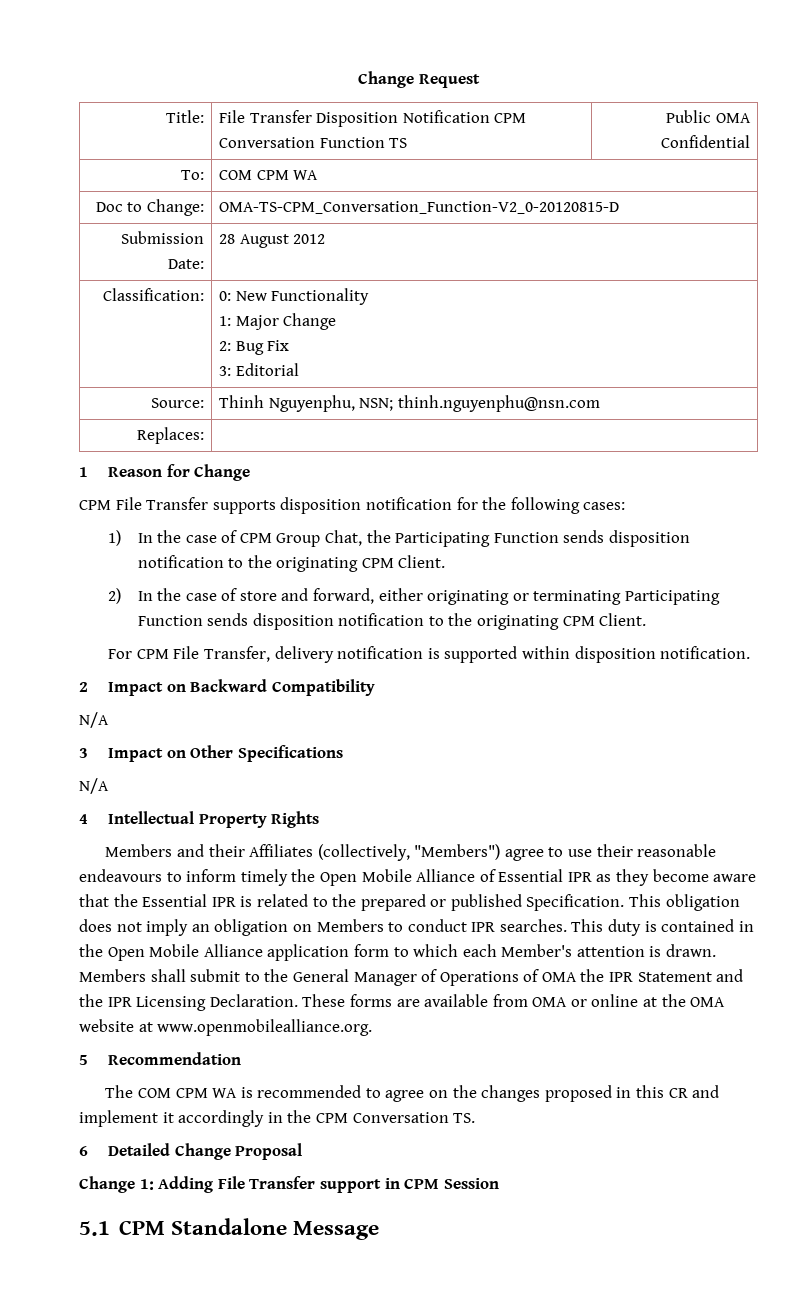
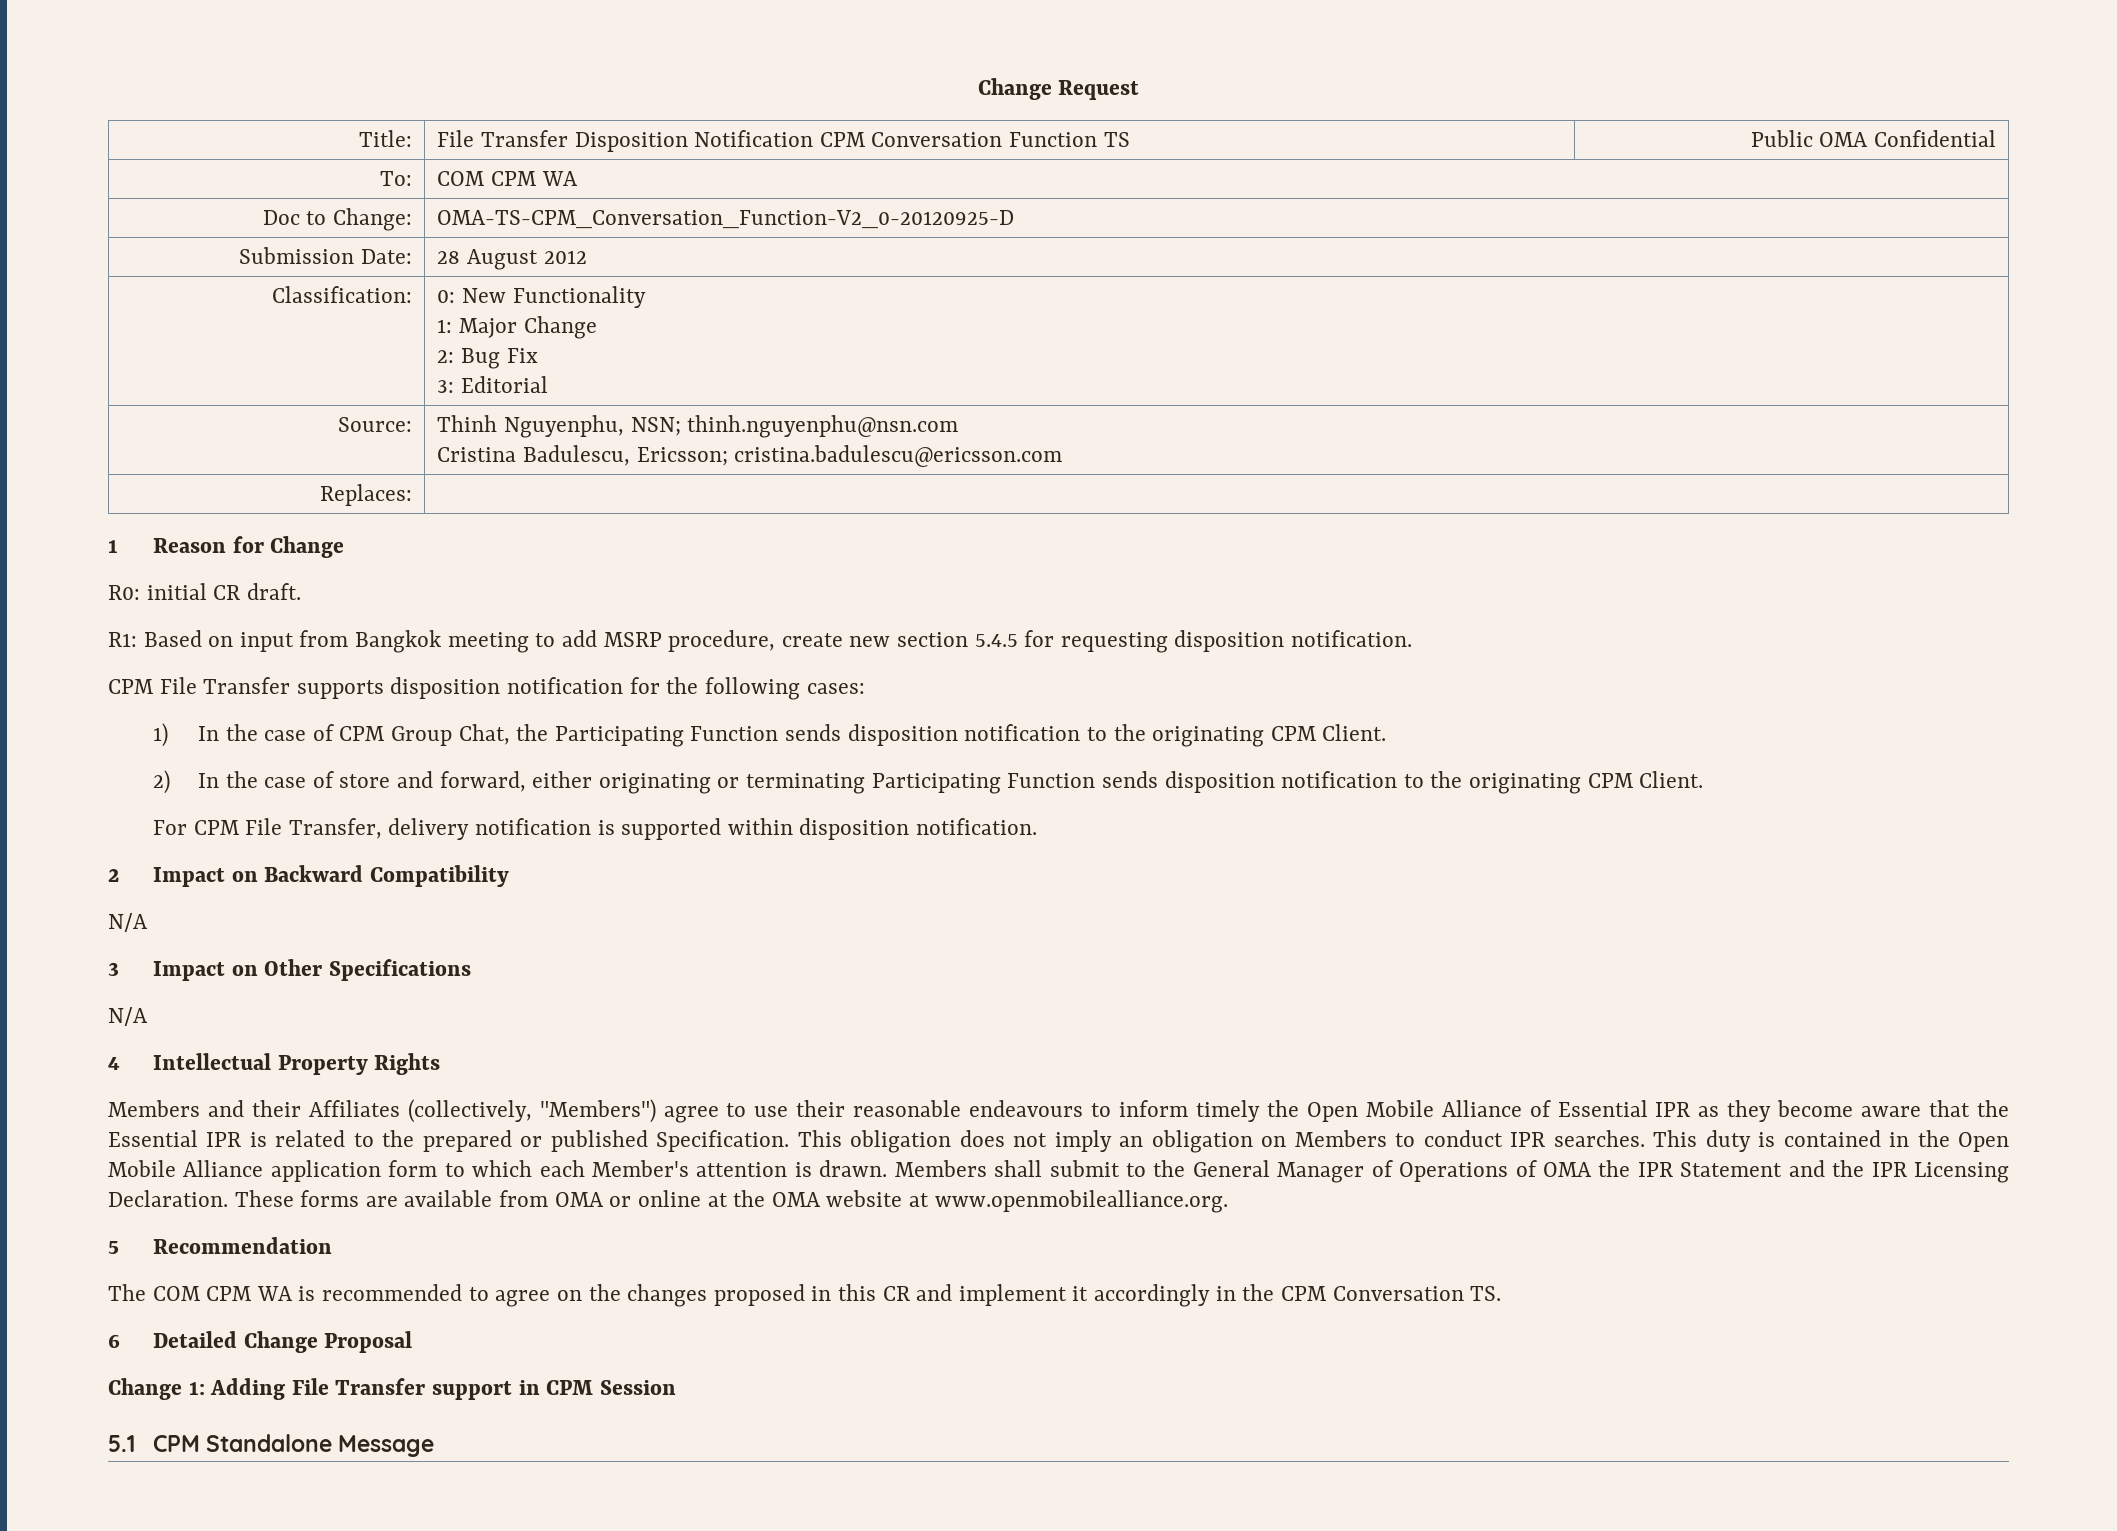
- Doc to Change: | OMA-TS-CPM_Conversation_Function-V2_0-20120815-D
+ Doc to Change: | OMA-TS-CPM_Conversation_Function-V2_0-20120925-D
  Source: | Thinh Nguyenphu, NSN; thinh.nguyenphu@nsn.com
+ Cristina Badulescu, Ericsson; cristina.badulescu@ericsson.com
+ R0: initial CR draft.
+ R1: Based on input from Bangkok meeting to add MSRP procedure, create new section 5.4.5 for requesting disposition notification.

